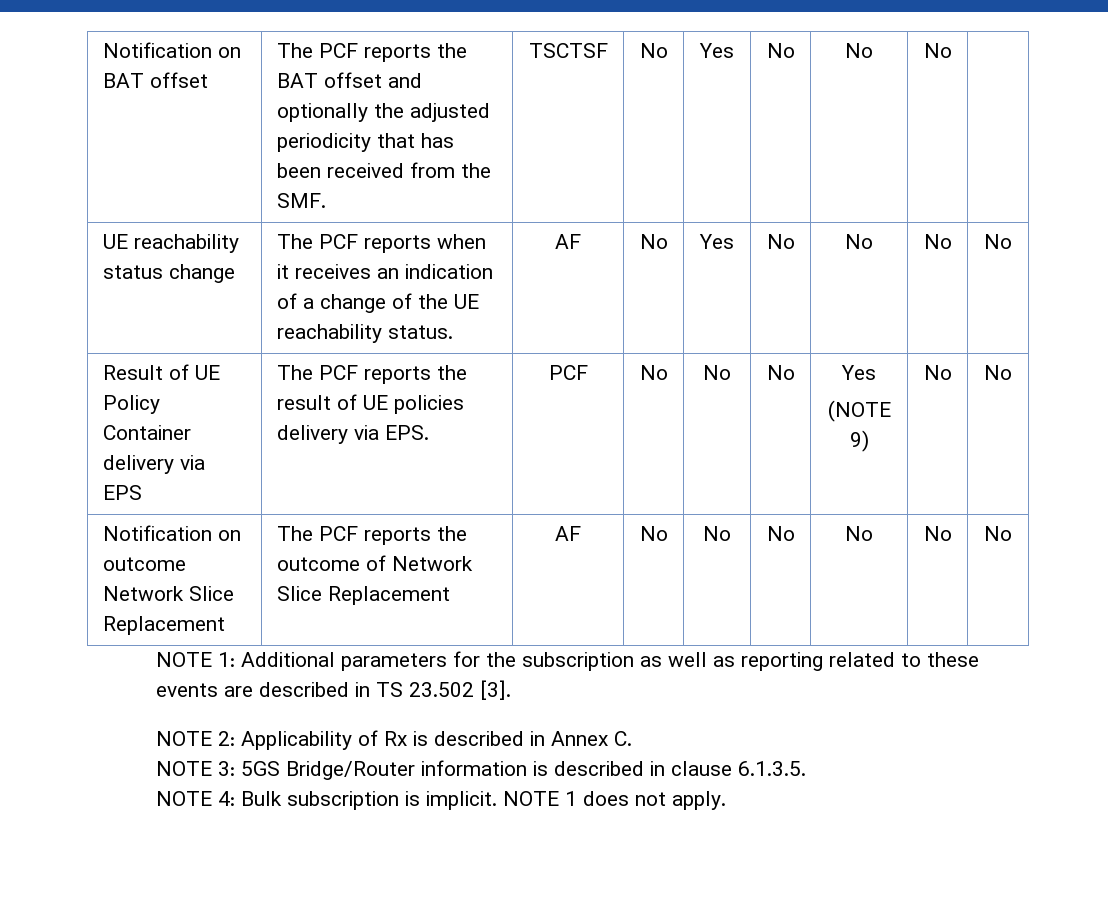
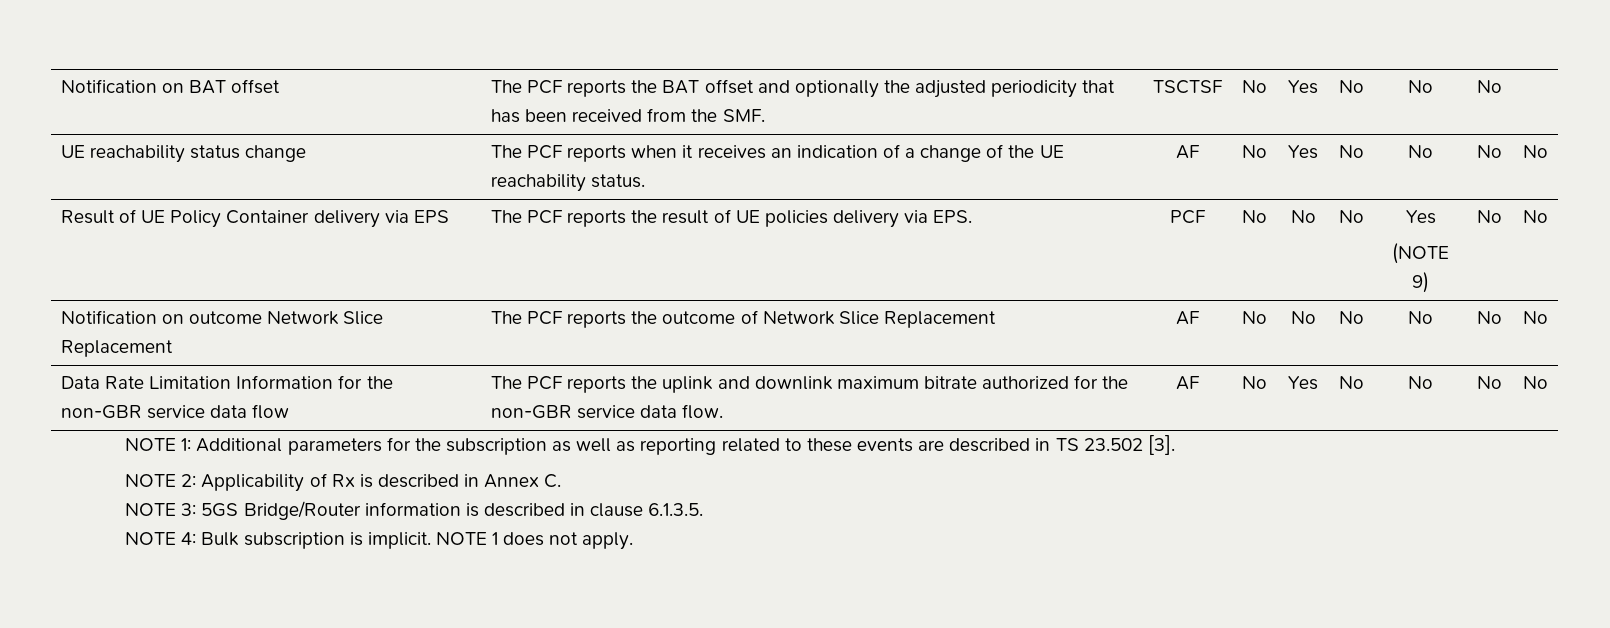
+ Data Rate Limitation Information for the non-GBR service data flow | The PCF reports the uplink and downlink maximum bitrate authorized for the non-GBR service data flow. | AF | No | Yes | No | No | No | No

